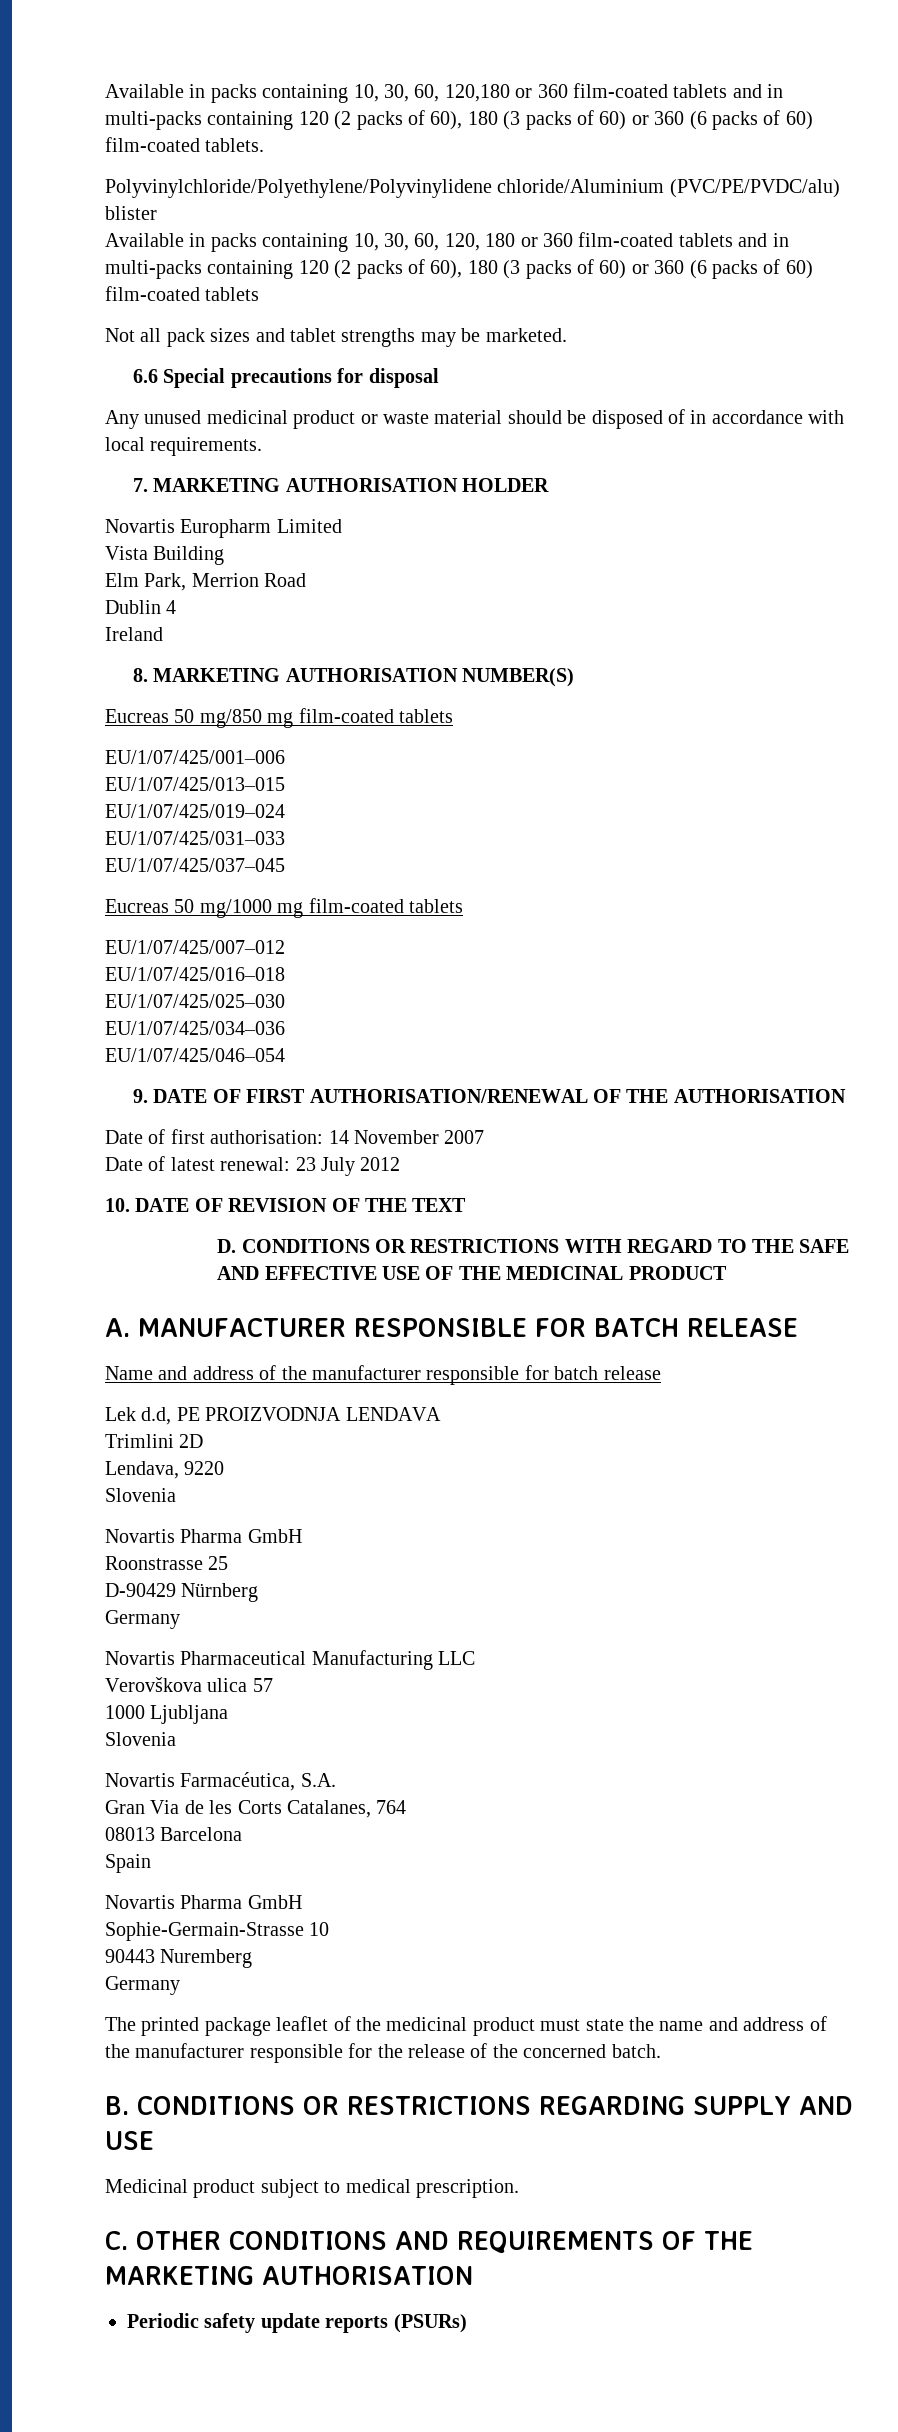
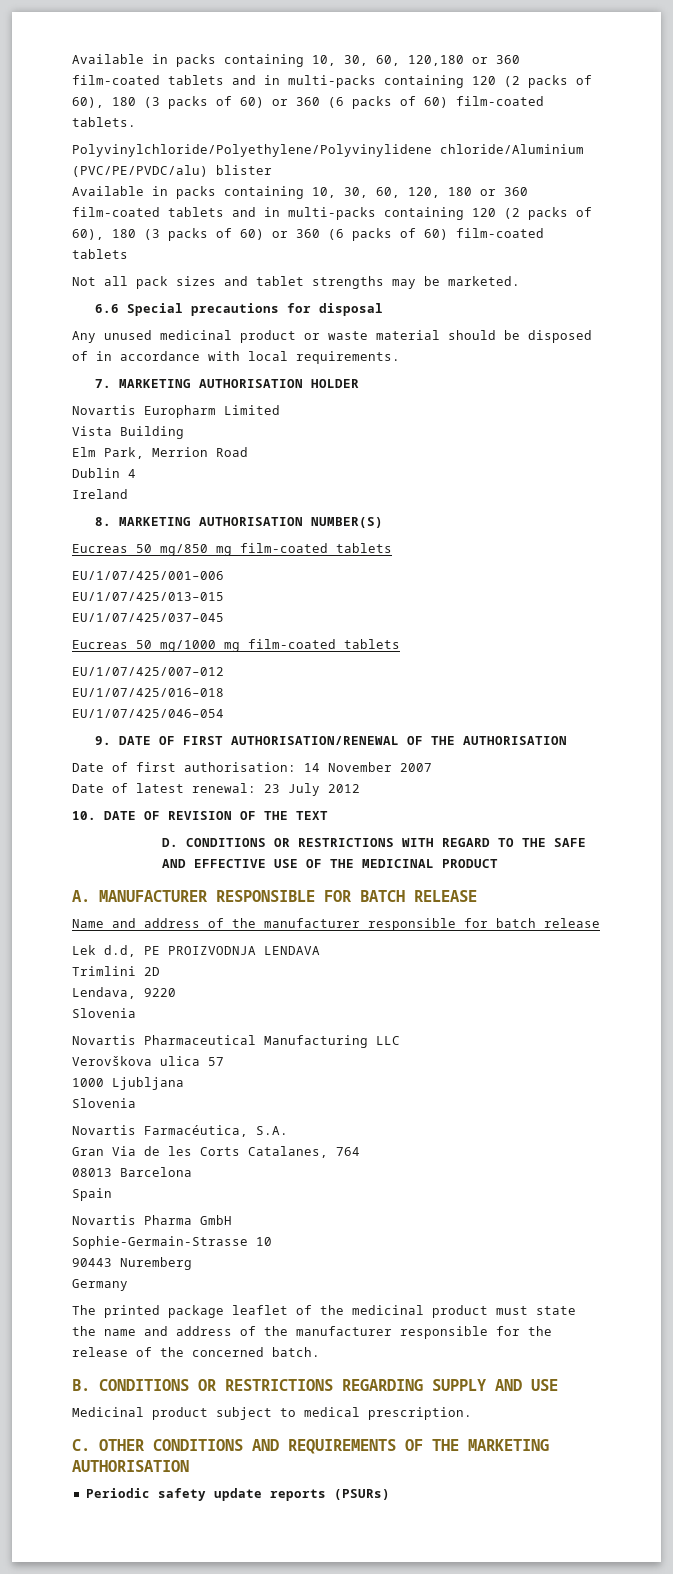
- EU/1/07/425/019–024
- EU/1/07/425/031–033
- EU/1/07/425/025–030
- EU/1/07/425/034–036
  Lendava, 9220
  Slovenia
- Novartis Pharma GmbH
- Roonstrasse 25
- D-90429 Nürnberg
- Germany

